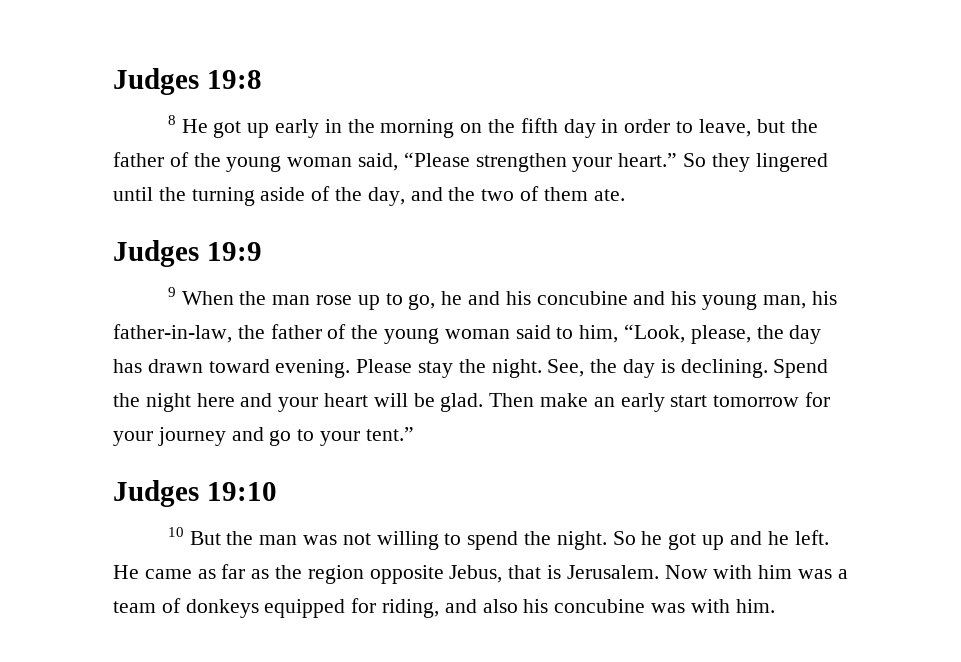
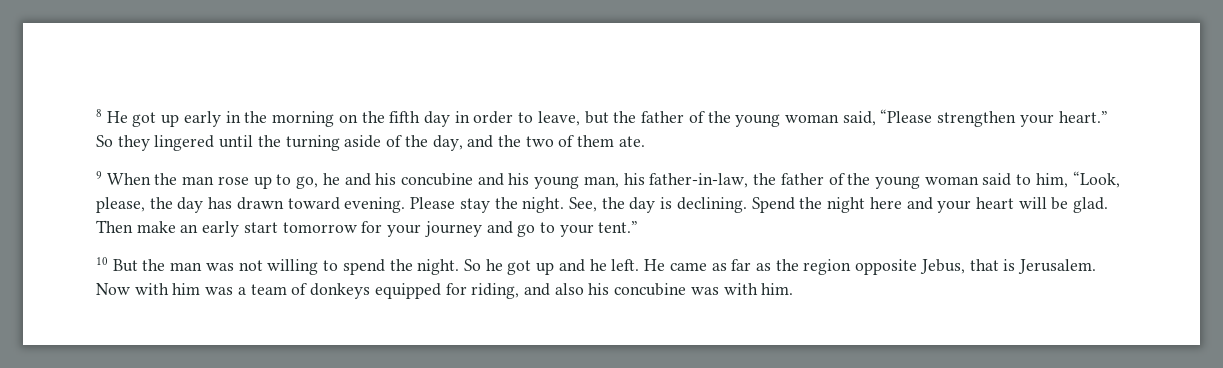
- Judges 19:8
- Judges 19:9
- Judges 19:10

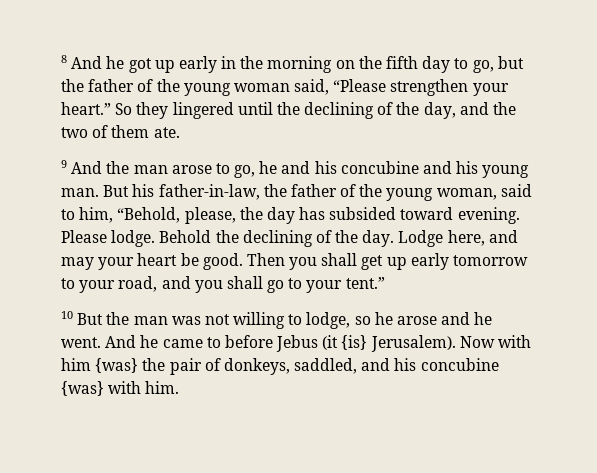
- 8 He got up early in the morning on the fifth day in order to leave, but the father of the young woman said, “Please strengthen your heart.”
+ 8 And he got up early in the morning on the fifth day to go, but the father of the young woman said, “Please strengthen your heart.”
- So they lingered until the turning aside of the day, and the two of them ate.
+ So they lingered until the declining of the day, and the two of them ate.
- 9 When the man rose up to go, he and his concubine and his young man, his father-in-law, the father of the young woman said to him, “Look, please, the day has drawn toward evening.
+ 9 And the man arose to go, he and his concubine and his young man. But his father-in-law, the father of the young woman, said to him, “Behold, please, the day has subsided toward evening.
- Please stay the night. See, the day is declining. Spend the night here and your heart will be glad. Then make an early start tomorrow for your journey and go to your tent.”
+ Please lodge. Behold the declining of the day. Lodge here, and may your heart be good. Then you shall get up early tomorrow to your road, and you shall go to your tent.”
- 10 But the man was not willing to spend the night. So he got up and he left. He came as far as the region opposite Jebus, that is Jerusalem. Now with him was a team of donkeys equipped for riding, and also his concubine was with him.
+ 10 But the man was not willing to lodge, so he arose and he went. And he came to before Jebus (it {is} Jerusalem). Now with him {was} the pair of donkeys, saddled, and his concubine {was} with him.

